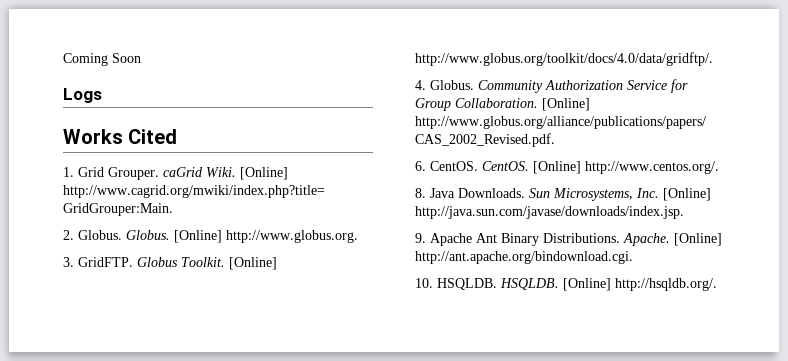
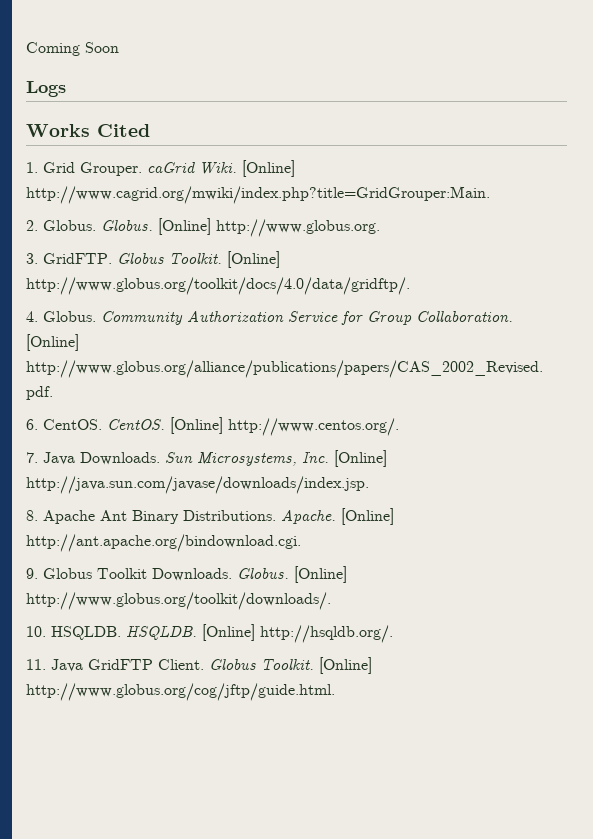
- 8. Java Downloads.
+ 7. Java Downloads.
- 9. Apache Ant Binary Distributions.
+ 8. Apache Ant Binary Distributions.
+ 9. Globus Toolkit Downloads. Globus. [Online] http://www.globus.org/toolkit/downloads/.
+ 11. Java GridFTP Client. Globus Toolkit. [Online] http://www.globus.org/cog/jftp/guide.html.

